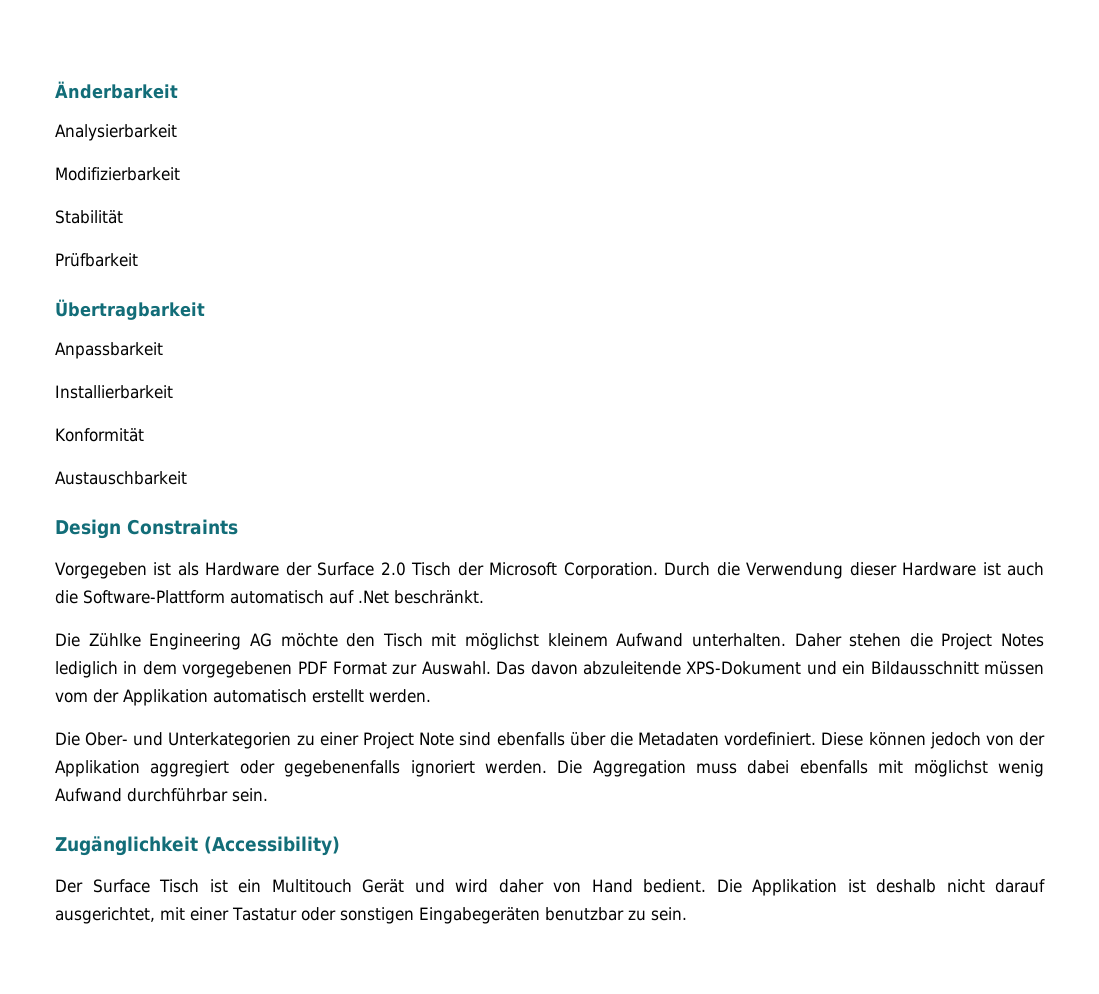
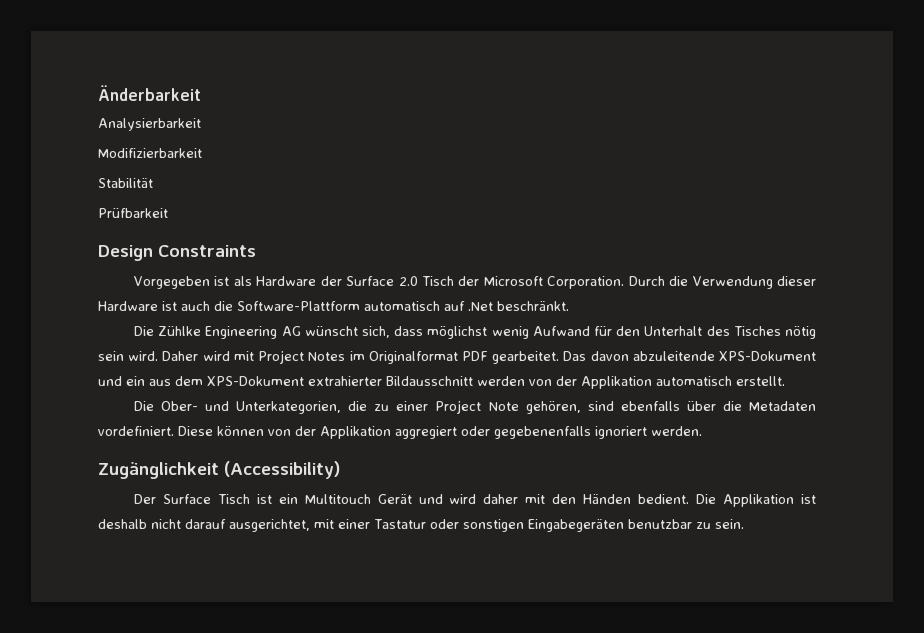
- Übertragbarkeit
- Anpassbarkeit
- Installierbarkeit
- Konformität
- Austauschbarkeit
- Die Zühlke Engineering AG möchte den Tisch mit möglichst kleinem Aufwand unterhalten. Daher stehen die Project Notes lediglich in dem vorgegebenen PDF Format zur Auswahl.
+ Die Zühlke Engineering AG wünscht sich, dass möglichst wenig Aufwand für den Unterhalt des Tisches nötig sein wird. Daher wird mit Project Notes im Originalformat PDF gearbeitet.
- Das davon abzuleitende XPS-Dokument und ein Bildausschnitt müssen vom der Applikation automatisch erstellt werden.
+ Das davon abzuleitende XPS-Dokument und ein aus dem XPS-Dokument extrahierter Bildausschnitt werden von der Applikation automatisch erstellt.
- Die Ober- und Unterkategorien zu einer Project Note sind ebenfalls über die Metadaten vordefiniert.
+ Die Ober- und Unterkategorien, die zu einer Project Note gehören, sind ebenfalls über die Metadaten vordefiniert.
- Diese können jedoch von der Applikation aggregiert oder gegebenenfalls ignoriert werden. Die Aggregation muss dabei ebenfalls mit möglichst wenig Aufwand durchführbar sein.
+ Diese können von der Applikation aggregiert oder gegebenenfalls ignoriert werden.
- Der Surface Tisch ist ein Multitouch Gerät und wird daher von Hand bedient.
+ Der Surface Tisch ist ein Multitouch Gerät und wird daher mit den Händen bedient.

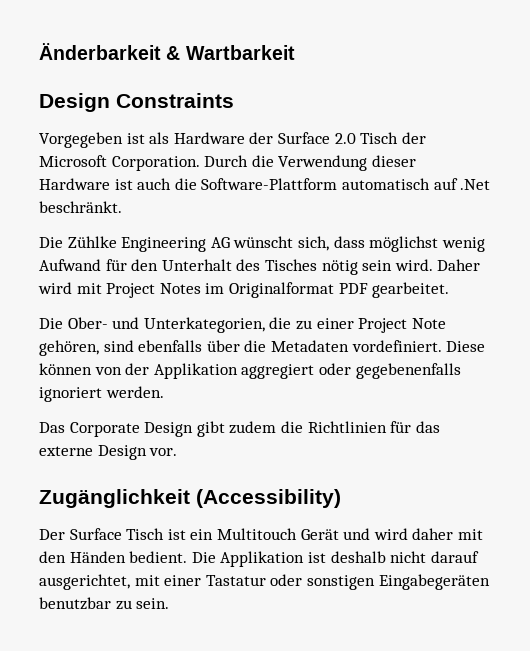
- Änderbarkeit
- Analysierbarkeit
- Modifizierbarkeit
- Stabilität
- Prüfbarkeit
+ Änderbarkeit & Wartbarkeit
- Das davon abzuleitende XPS-Dokument und ein aus dem XPS-Dokument extrahierter Bildausschnitt werden von der Applikation automatisch erstellt.
+ Das Corporate Design gibt zudem die Richtlinien für das externe Design vor.

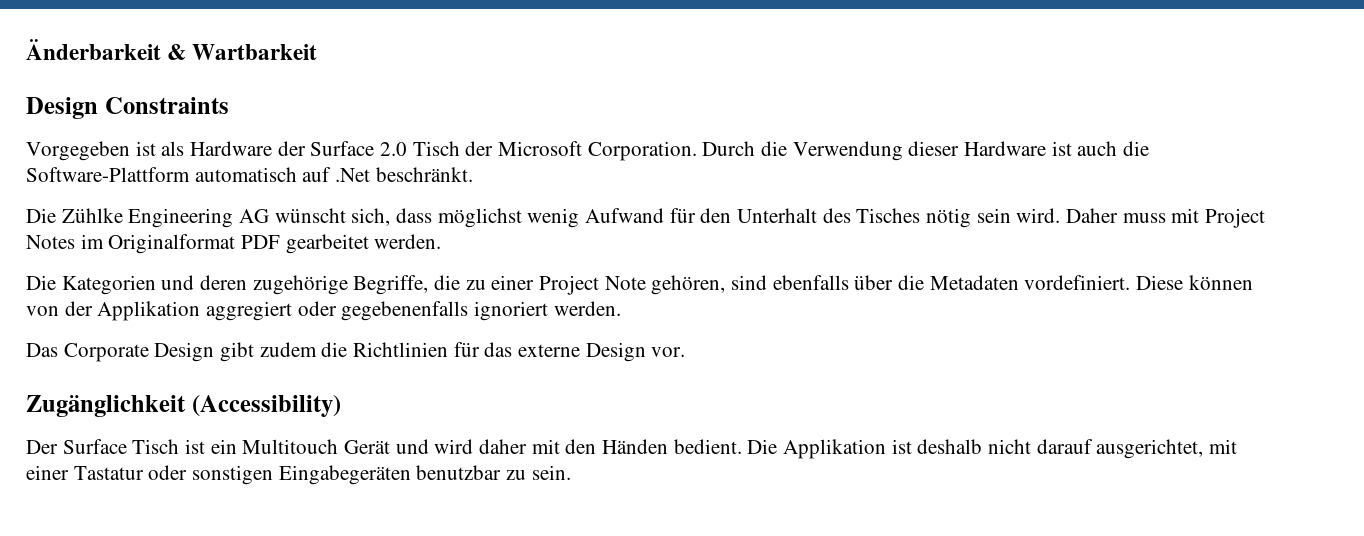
- Daher wird mit Project Notes im Originalformat PDF gearbeitet.
- Die Ober- und Unterkategorien, die zu einer Project Note gehören, sind ebenfalls über die Metadaten vordefiniert.
+ Daher muss mit Project Notes im Originalformat PDF gearbeitet werden.
+ Die Kategorien und deren zugehörige Begriffe, die zu einer Project Note gehören, sind ebenfalls über die Metadaten vordefiniert.

